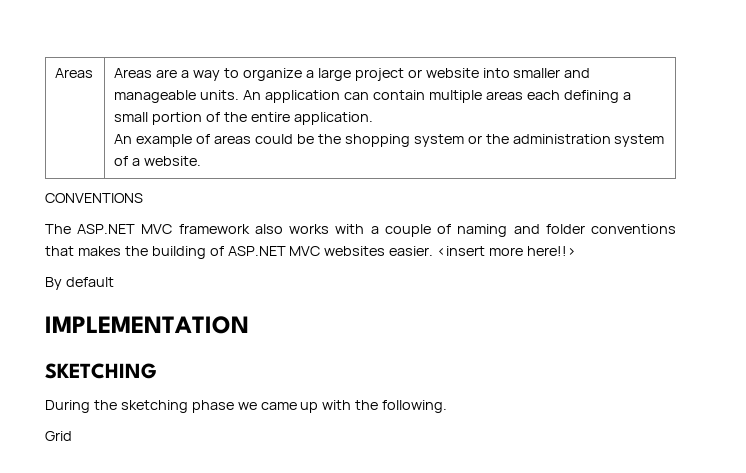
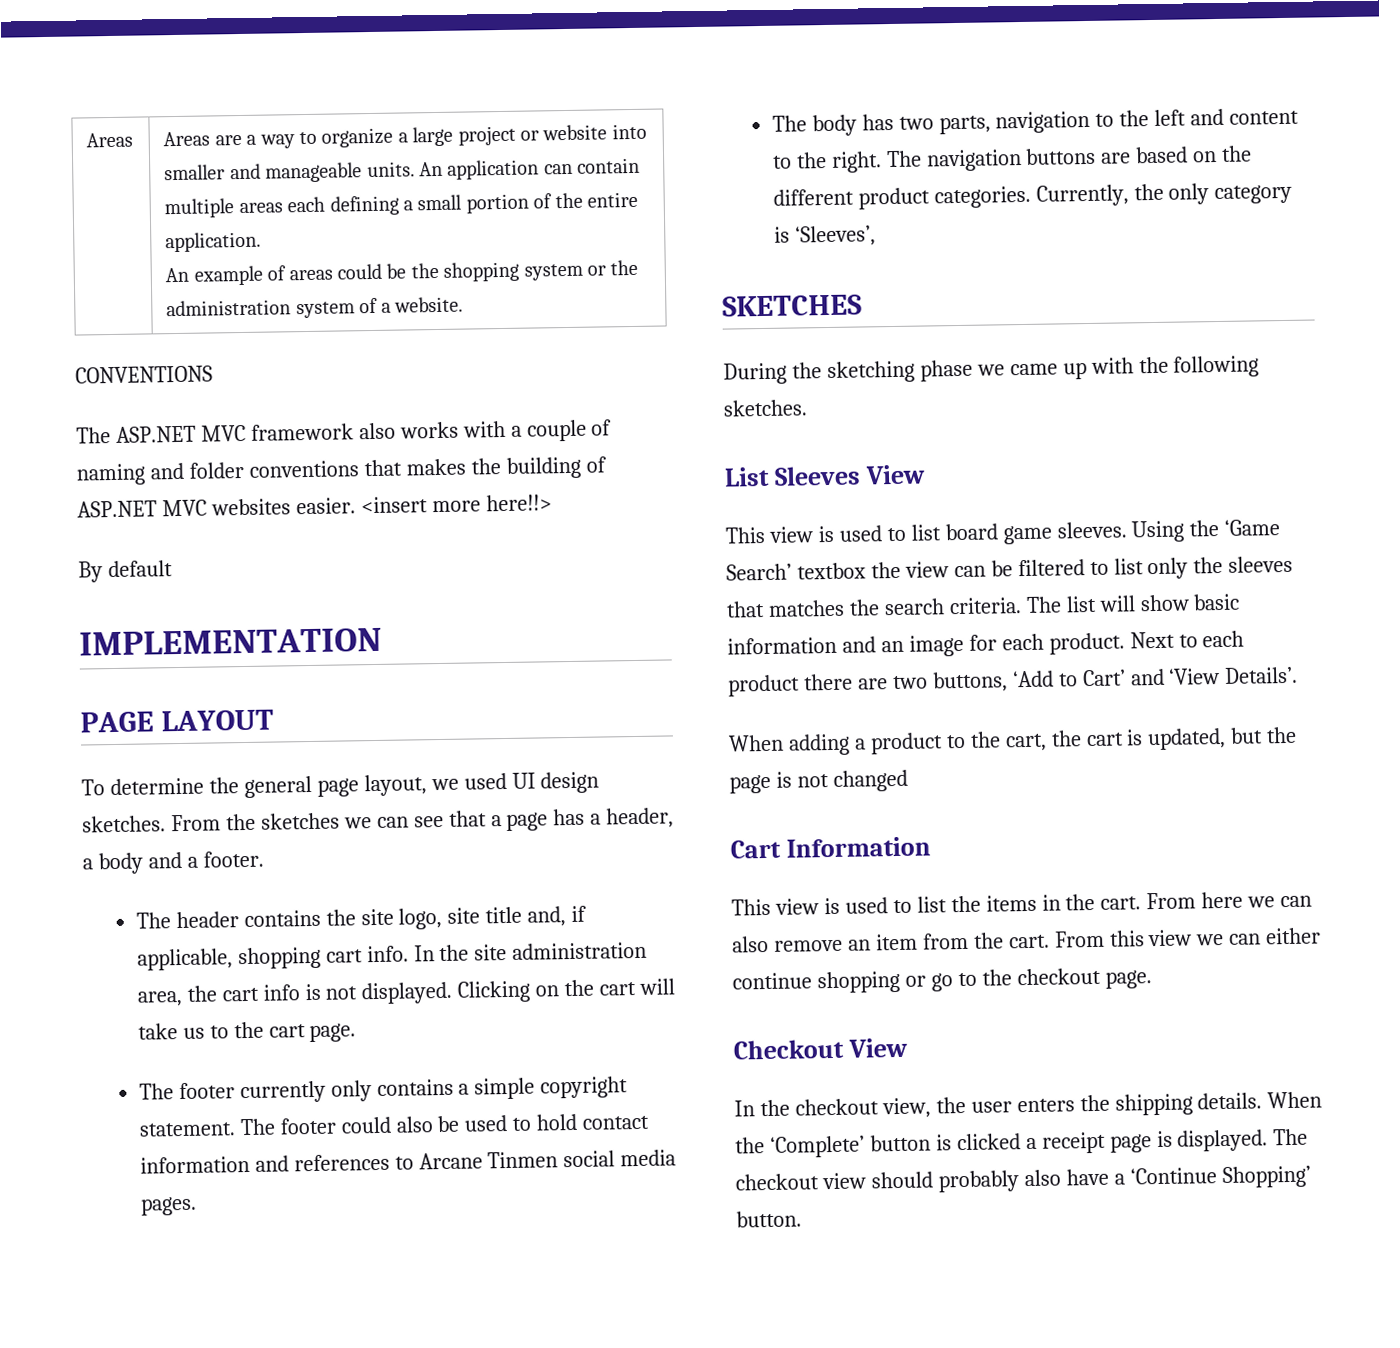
- SKETCHING
+ PAGE LAYOUT
+ To determine the general page layout, we used UI design sketches. From the sketches we can see that a page has a header, a body and a footer.
+ The header contains the site logo, site title and, if applicable, shopping cart info. In the site administration area, the cart info is not displayed. Clicking on the cart will take us to the cart page.
+ The footer currently only contains a simple copyright statement. The footer could also be used to hold contact information and references to Arcane Tinmen social media pages.
+ The body has two parts, navigation to the left and content to the right. The navigation buttons are based on the different product categories. Currently, the only category is ‘Sleeves’,
+ SKETCHES
- During the sketching phase we came up with the following.
- Grid
+ During the sketching phase we came up with the following sketches.
+ List Sleeves View
+ This view is used to list board game sleeves. Using the ‘Game Search’ textbox the view can be filtered to list only the sleeves that matches the search criteria. The list will show basic information and an image for each product. Next to each product there are two buttons, ‘Add to Cart’ and ‘View Details’.
+ When adding a product to the cart, the cart is updated, but the page is not changed
+ Cart Information
+ This view is used to list the items in the cart. From here we can also remove an item from the cart. From this view we can either continue shopping or go to the checkout page.
+ Checkout View
+ In the checkout view, the user enters the shipping details. When the ‘Complete’ button is clicked a receipt page is displayed. The checkout view should probably also have a ‘Continue Shopping’ button.

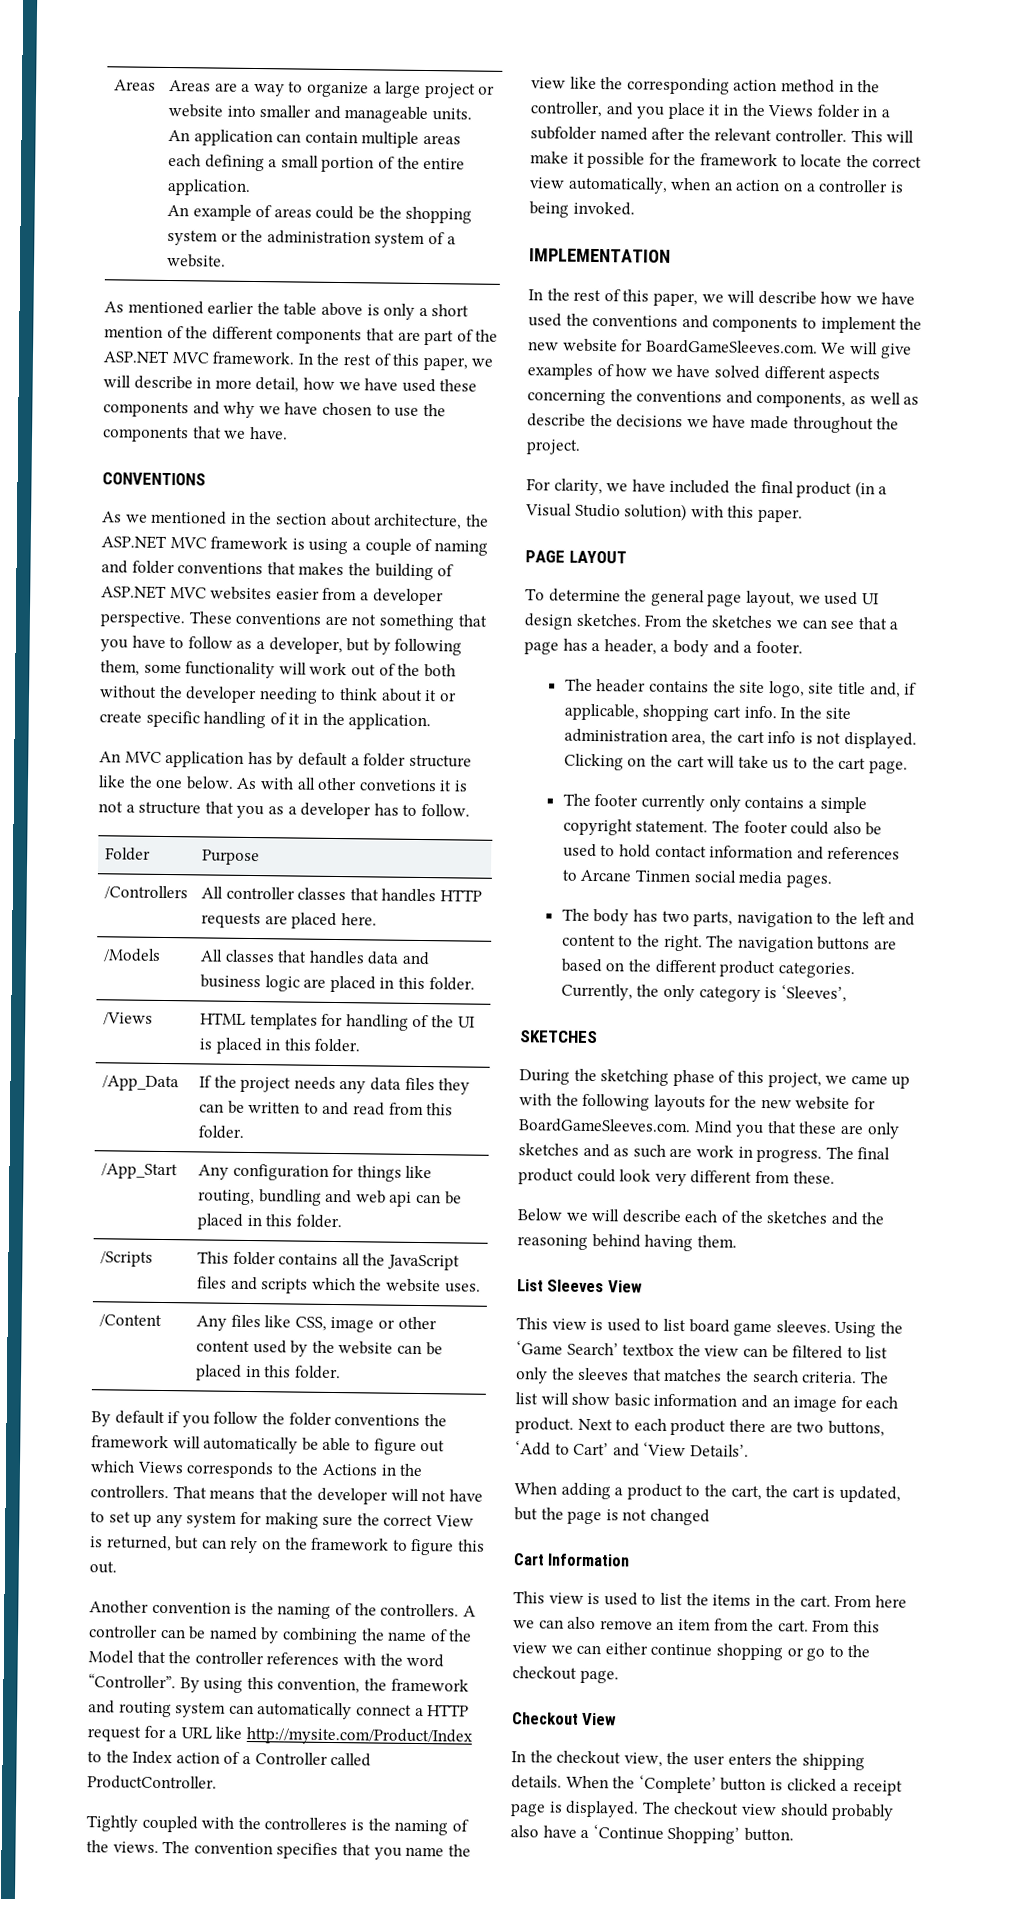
+ As mentioned earlier the table above is only a short mention of the different components that are part of the ASP.NET MVC framework. In the rest of this paper, we will describe in more detail, how we have used these components and why we have chosen to use the components that we have.
  CONVENTIONS
- The ASP.NET MVC framework also works with a couple of naming and folder conventions that makes the building of ASP.NET MVC websites easier. <insert more here!!>
- By default
+ As we mentioned in the section about architecture, the ASP.NET MVC framework is using a couple of naming and folder conventions that makes the building of ASP.NET MVC websites easier from a developer perspective. These conventions are not something that you have to follow as a developer, but by following them, some functionality will work out of the both without the developer needing to think about it or create specific handling of it in the application.
+ An MVC application has by default a folder structure like the one below. As with all other convetions it is not a structure that you as a developer has to follow.
+ Folder | Purpose
+ /Controllers | All controller classes that handles HTTP requests are placed here.
+ /Models | All classes that handles data and business logic are placed in this folder.
+ /Views | HTML templates for handling of the UI is placed in this folder.
+ /App_Data | If the project needs any data files they can be written to and read from this folder.
+ /App_Start | Any configuration for things like routing, bundling and web api can be placed in this folder.
+ /Scripts | This folder contains all the JavaScript files and scripts which the website uses.
+ /Content | Any files like CSS, image or other content used by the website can be placed in this folder.
+ By default if you follow the folder conventions the framework will automatically be able to figure out which Views corresponds to the Actions in the controllers. That means that the developer will not have to set up any system for making sure the correct View is returned, but can rely on the framework to figure this out.
+ Another convention is the naming of the controllers. A controller can be named by combining the name of the Model that the controller references with the word “Controller”. By using this convention, the framework and routing system can automatically connect a HTTP request for a URL like http://mysite.com/Product/Index to the Index action of a Controller called ProductController.
+ Tightly coupled with the controlleres is the naming of the views. The convention specifies that you name the view like the corresponding action method in the controller, and you place it in the Views folder in a subfolder named after the relevant controller. This will make it possible for the framework to locate the correct view automatically, when an action on a controller is being invoked.
  IMPLEMENTATION
+ In the rest of this paper, we will describe how we have used the conventions and components to implement the new website for BoardGameSleeves.com. We will give examples of how we have solved different aspects concerning the conventions and components, as well as describe the decisions we have made throughout the project.
+ For clarity, we have included the final product (in a Visual Studio solution) with this paper.
- During the sketching phase we came up with the following sketches.
+ During the sketching phase of this project, we came up with the following layouts for the new website for BoardGameSleeves.com. Mind you that these are only sketches and as such are work in progress. The final product could look very different from these.
+ Below we will describe each of the sketches and the reasoning behind having them.

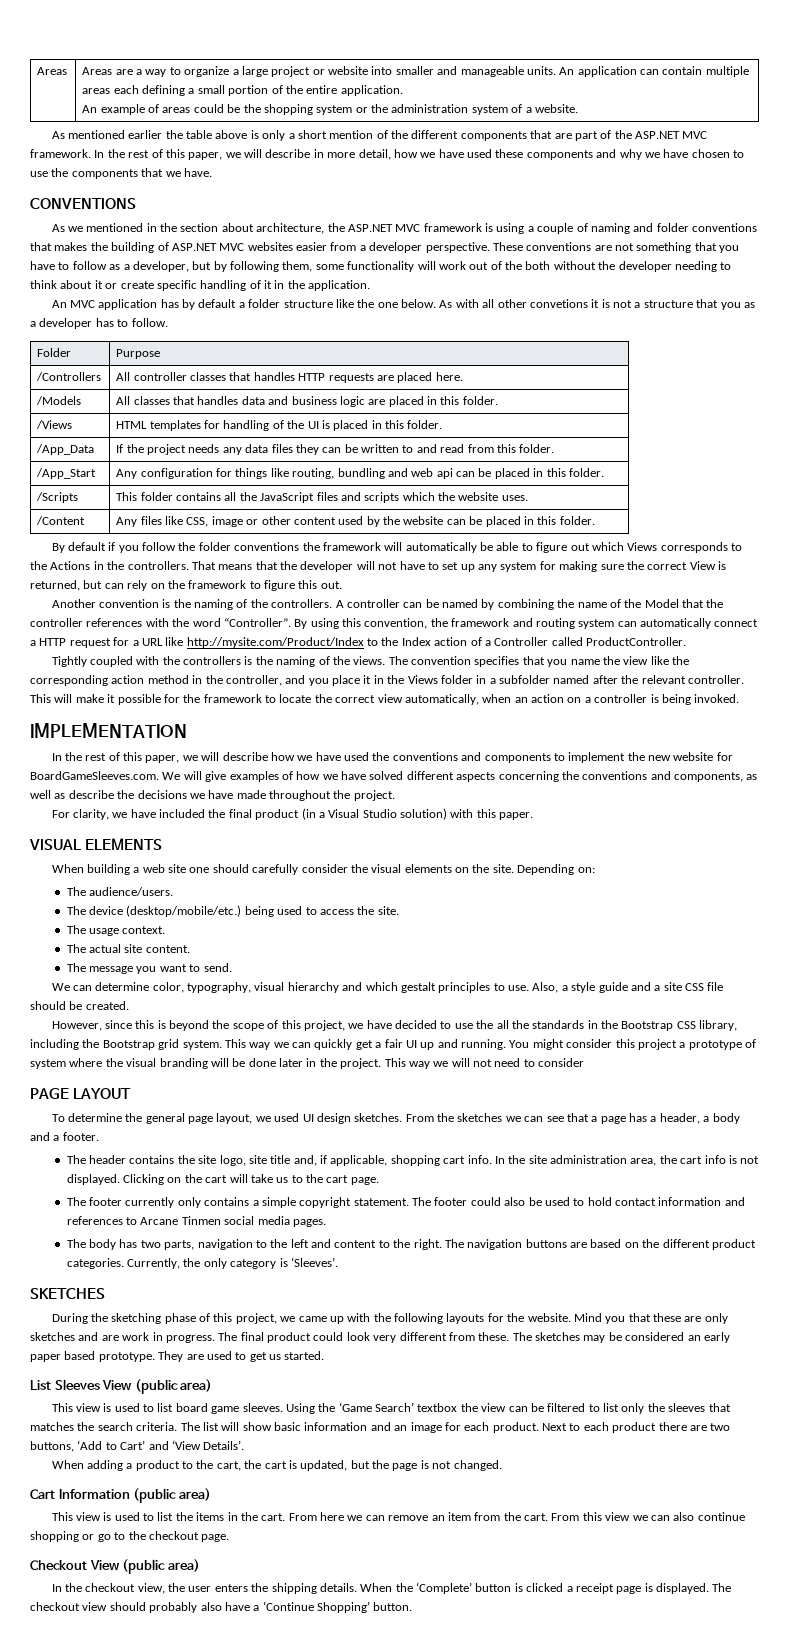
- Tightly coupled with the controlleres is the naming of the views.
+ Tightly coupled with the controllers is the naming of the views.
+ VISUAL ELEMENTS
+ When building a web site one should carefully consider the visual elements on the site. Depending on:
+ The audience/users.
+ The device (desktop/mobile/etc.) being used to access the site.
+ The usage context.
+ The actual site content.
+ The message you want to send.
+ We can determine color, typography, visual hierarchy and which gestalt principles to use. Also, a style guide and a site CSS file should be created.
+ However, since this is beyond the scope of this project, we have decided to use the all the standards in the Bootstrap CSS library, including the Bootstrap grid system. This way we can quickly get a fair UI up and running. You might consider this project a prototype of system where the visual branding will be done later in the project. This way we will not need to consider
- Currently, the only category is ‘Sleeves’,
+ Currently, the only category is ‘Sleeves’.
- During the sketching phase of this project, we came up with the following layouts for the new website for BoardGameSleeves.com. Mind you that these are only sketches and as such are work in progress.
+ During the sketching phase of this project, we came up with the following layouts for the website. Mind you that these are only sketches and are work in progress.
- The final product could look very different from these.
- Below we will describe each of the sketches and the reasoning behind having them.
+ The final product could look very different from these. The sketches may be considered an early paper based prototype. They are used to get us started.
- List Sleeves View
+ List Sleeves View (public area)
- When adding a product to the cart, the cart is updated, but the page is not changed
+ When adding a product to the cart, the cart is updated, but the page is not changed.
- Cart Information
+ Cart Information (public area)
- From here we can also remove an item from the cart.
+ From here we can remove an item from the cart.
- From this view we can either continue shopping or go to the checkout page.
+ From this view we can also continue shopping or go to the checkout page.
- Checkout View
+ Checkout View (public area)

